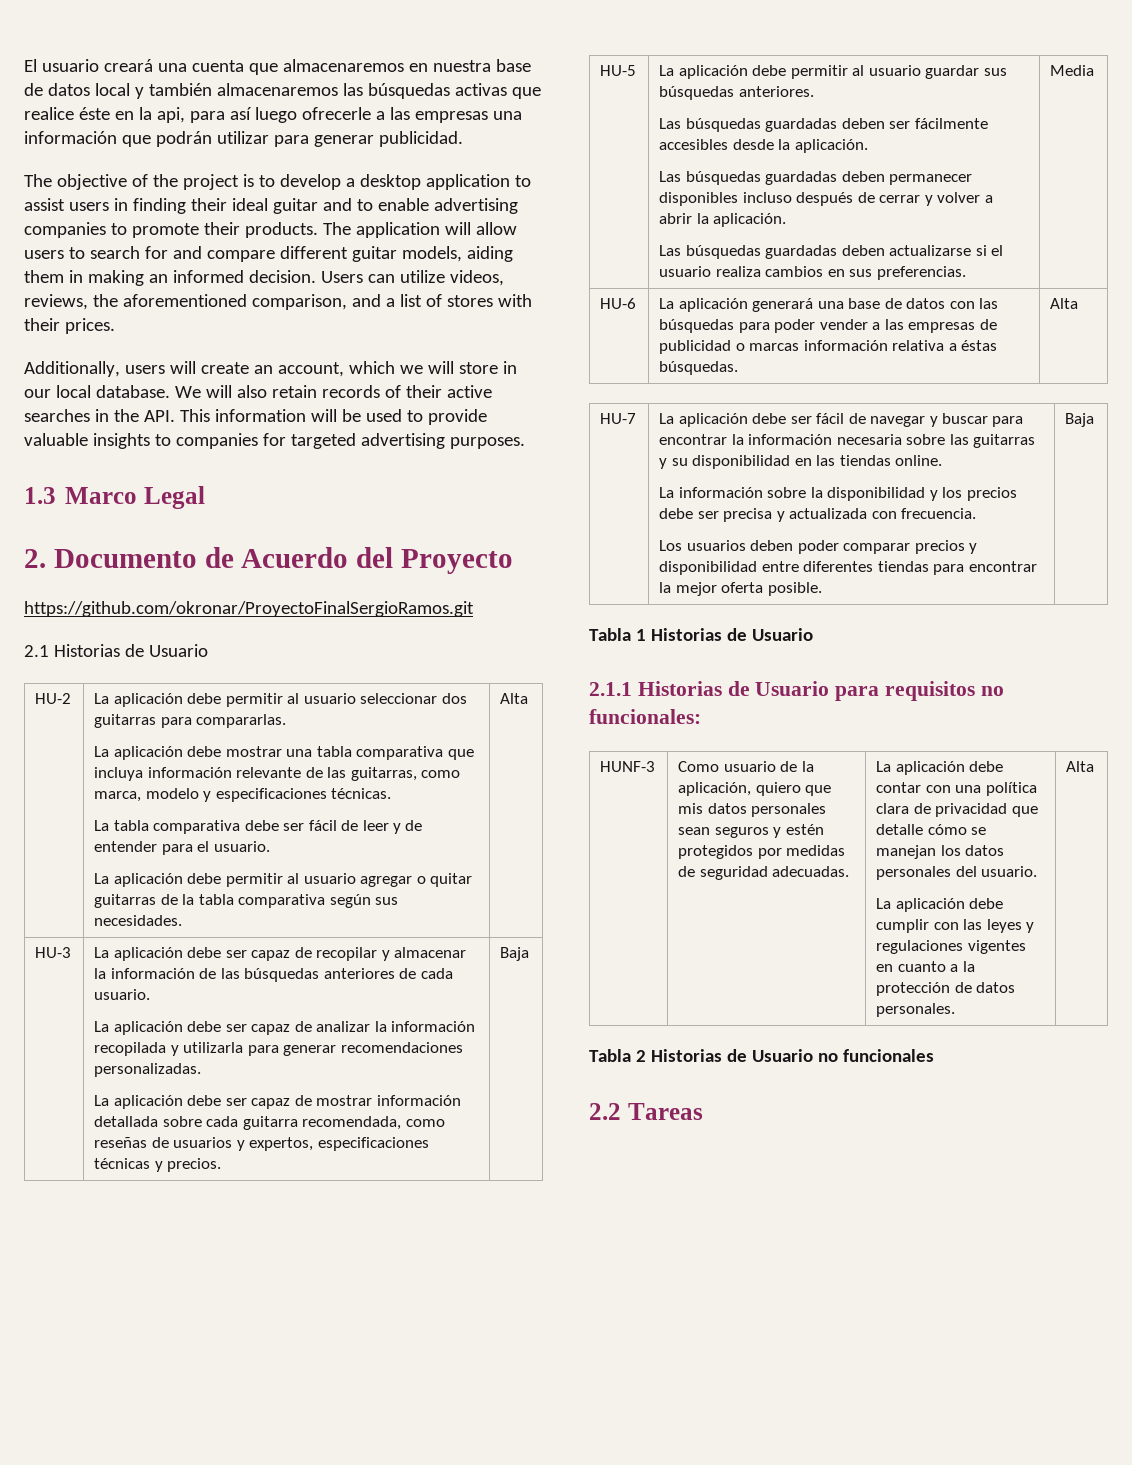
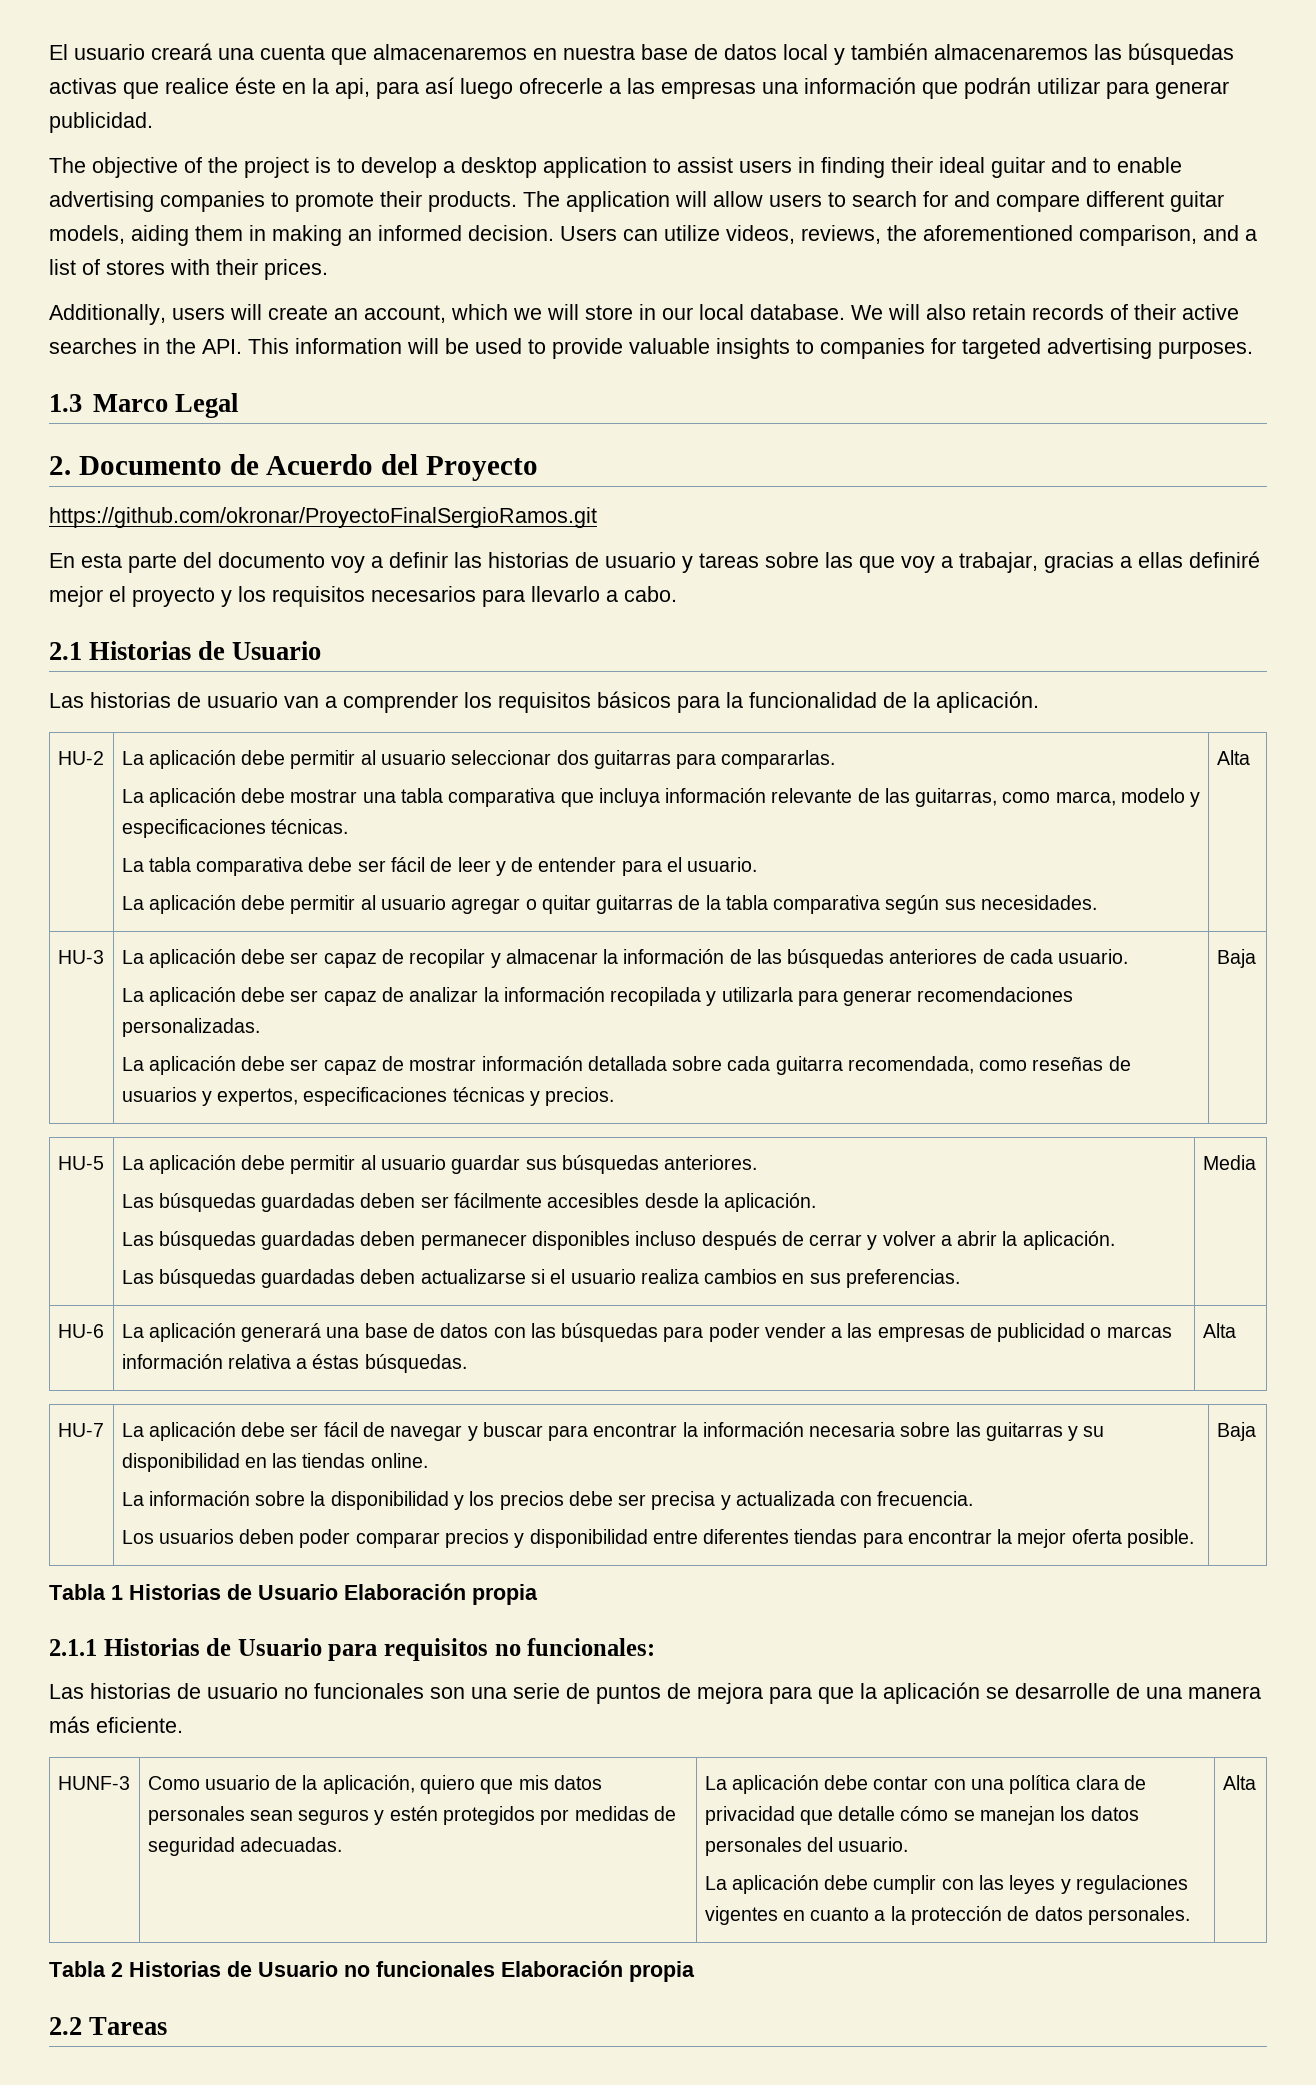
+ En esta parte del documento voy a definir las historias de usuario y tareas sobre las que voy a trabajar, gracias a ellas definiré mejor el proyecto y los requisitos necesarios para llevarlo a cabo.
  2.1 Historias de Usuario
+ Las historias de usuario van a comprender los requisitos básicos para la funcionalidad de la aplicación.
- Tabla 1 Historias de Usuario
+ Tabla 1 Historias de Usuario Elaboración propia
+ Las historias de usuario no funcionales son una serie de puntos de mejora para que la aplicación se desarrolle de una manera más eficiente.
- Tabla 2 Historias de Usuario no funcionales
+ Tabla 2 Historias de Usuario no funcionales Elaboración propia

